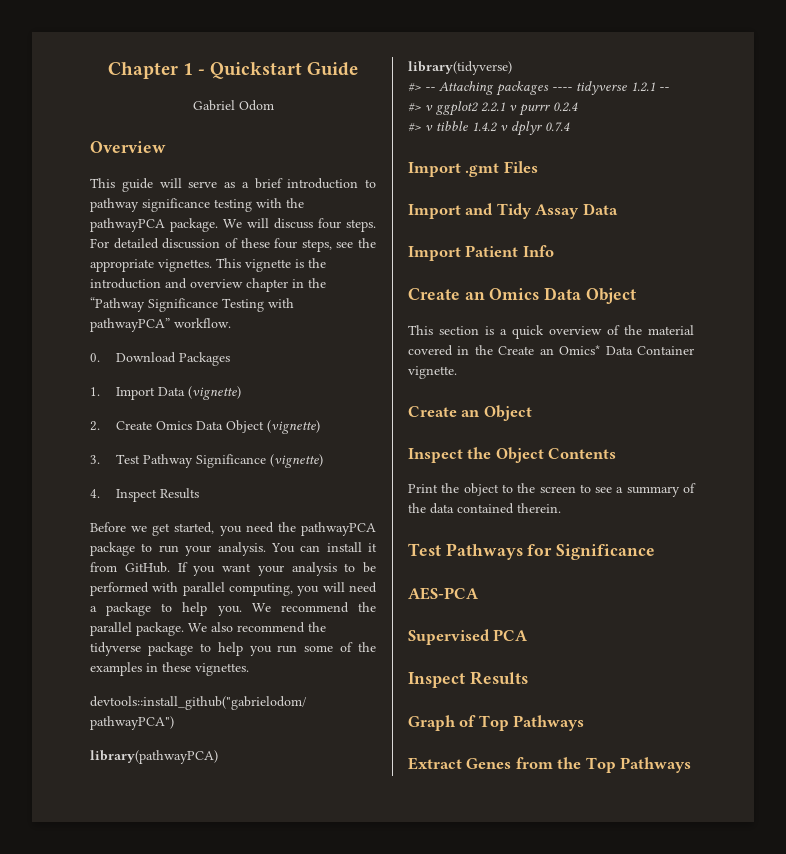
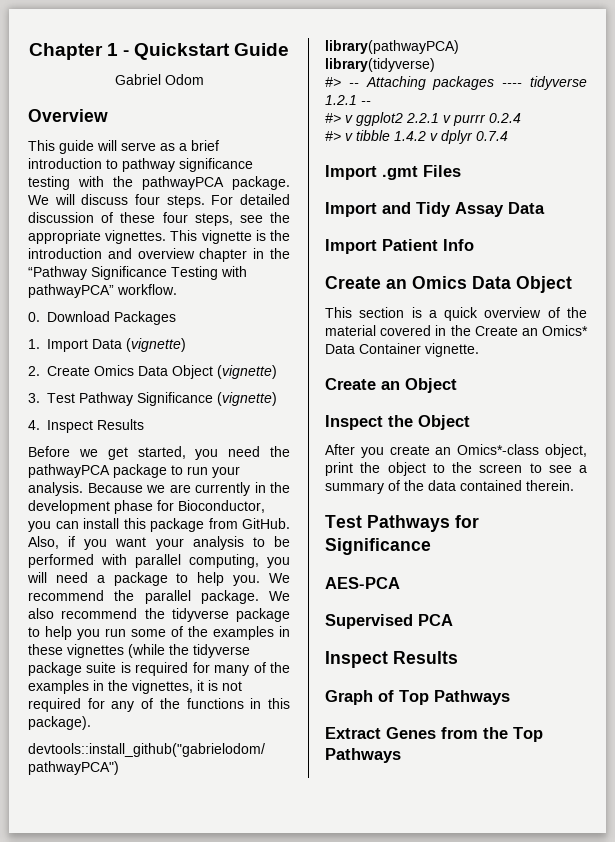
- You can install it from GitHub. If you want your analysis to be performed with parallel computing, you will need a package to help you.
+ Because we are currently in the development phase for Bioconductor, you can install this package from GitHub. Also, if you want your analysis to be performed with parallel computing, you will need a package to help you.
- We also recommend the tidyverse package to help you run some of the examples in these vignettes.
+ We also recommend the tidyverse package to help you run some of the examples in these vignettes (while the tidyverse package suite is required for many of the examples in the vignettes, it is not required for any of the functions in this package).
- Inspect the Object Contents
- Print the object to the screen to see a summary of the data contained therein.
+ Inspect the Object
+ After you create an Omics*-class object, print the object to the screen to see a summary of the data contained therein.

